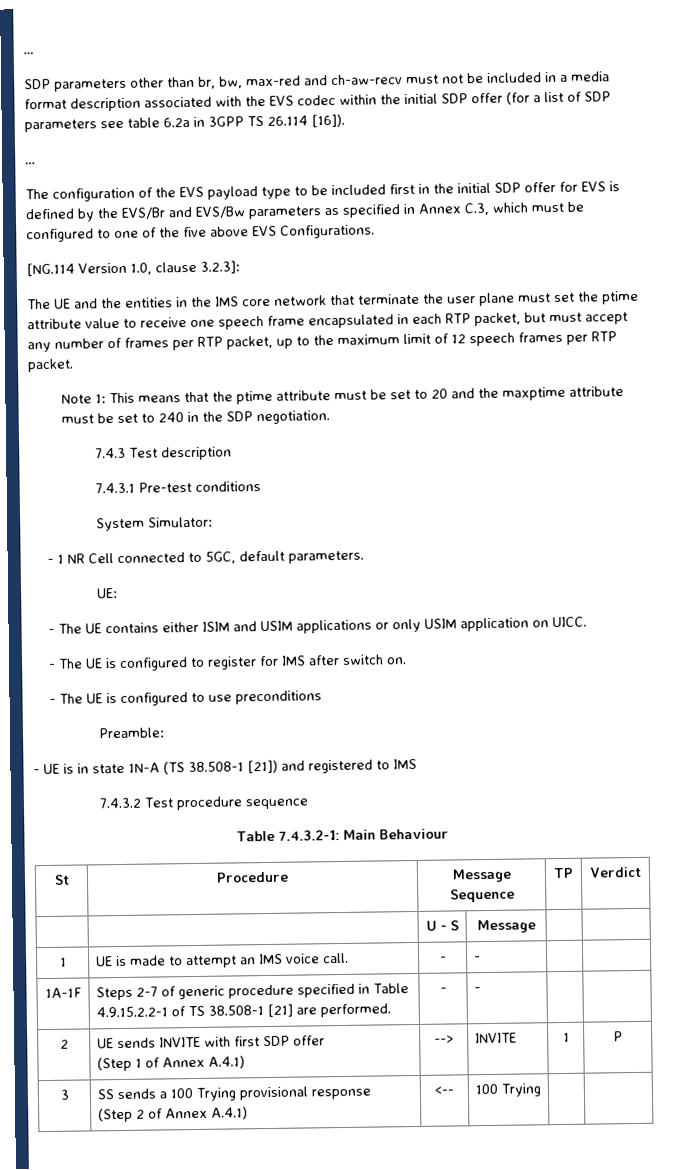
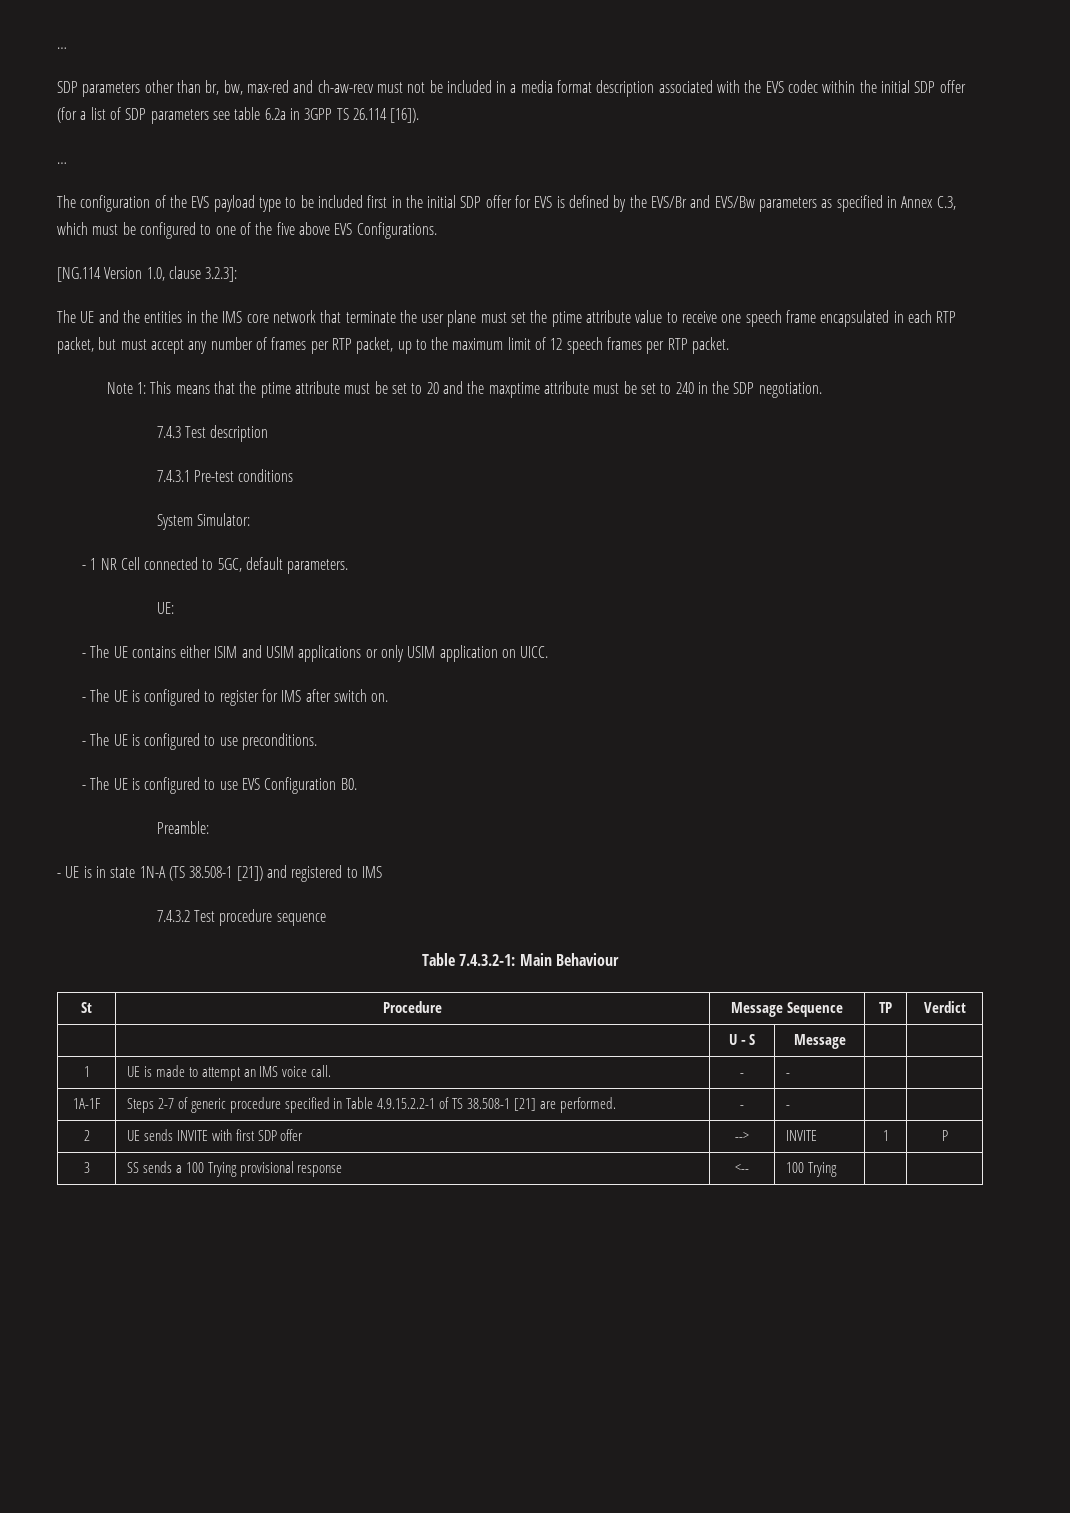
- - The UE is configured to use preconditions
+ - The UE is configured to use preconditions.
+ - The UE is configured to use EVS Configuration B0.
- 2 | UE sends INVITE with first SDP offer
- (Step 1 of Annex A.4.1) | --> | INVITE | 1 | P
+ 2 | UE sends INVITE with first SDP offer | --> | INVITE | 1 | P
- 3 | SS sends a 100 Trying provisional response
- (Step 2 of Annex A.4.1) | <-- | 100 Trying | |
+ 3 | SS sends a 100 Trying provisional response | <-- | 100 Trying | |

